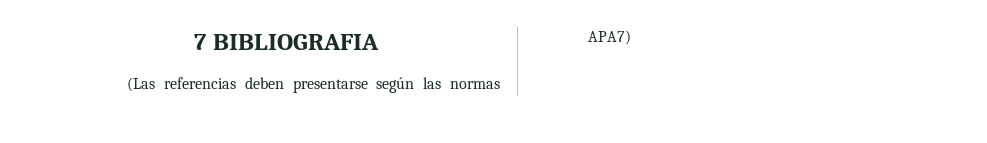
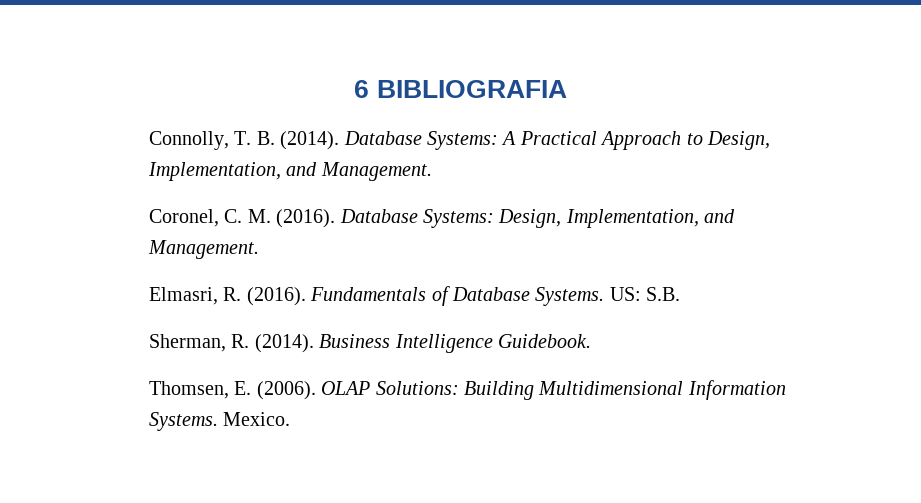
- 7 BIBLIOGRAFIA
+ 6 BIBLIOGRAFIA
- (Las referencias deben presentarse según las normas APA7)
+ Connolly, T. B. (2014). Database Systems: A Practical Approach to Design, Implementation, and Management.
+ Coronel, C. M. (2016). Database Systems: Design, Implementation, and Management.
+ Elmasri, R. (2016). Fundamentals of Database Systems. US: S.B.
+ Sherman, R. (2014). Business Intelligence Guidebook.
+ Thomsen, E. (2006). OLAP Solutions: Building Multidimensional Information Systems. Mexico.

